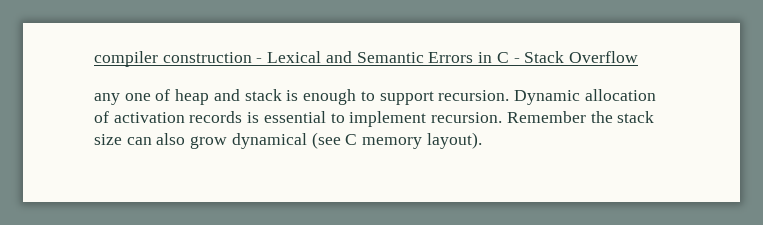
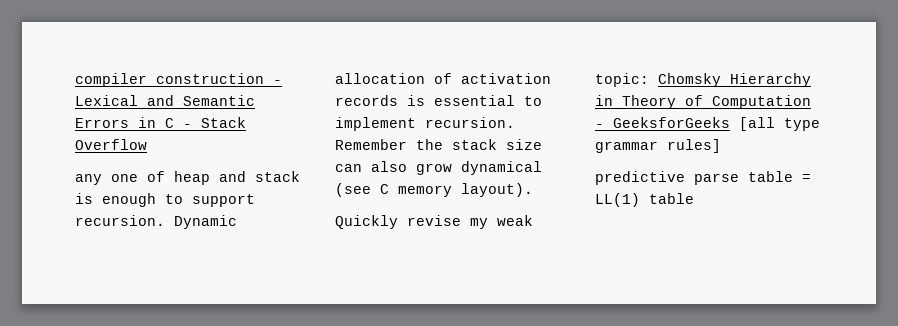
+ Quickly revise my weak topic: Chomsky Hierarchy in Theory of Computation - GeeksforGeeks [all type grammar rules]
+ predictive parse table = LL(1) table

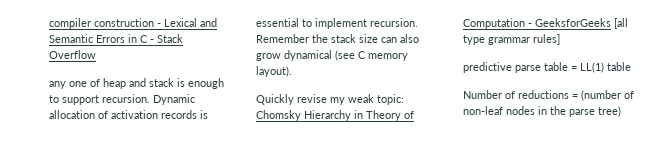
+ Number of reductions = (number of non-leaf nodes in the parse tree)

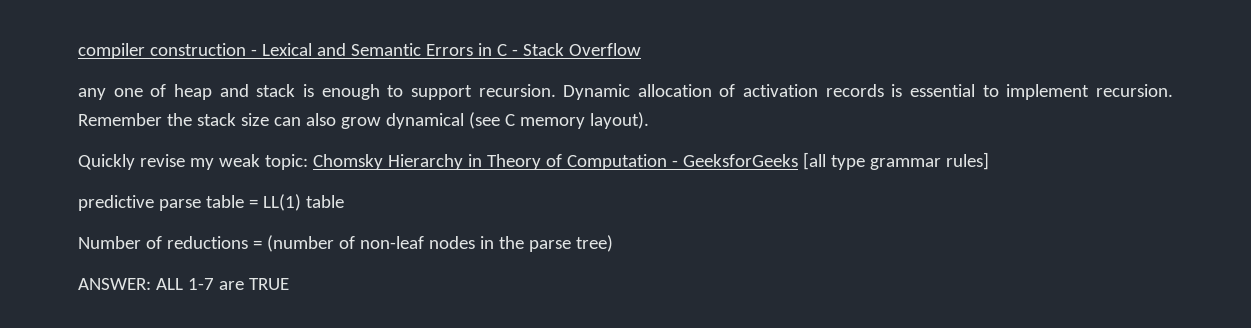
+ ANSWER: ALL 1-7 are TRUE

